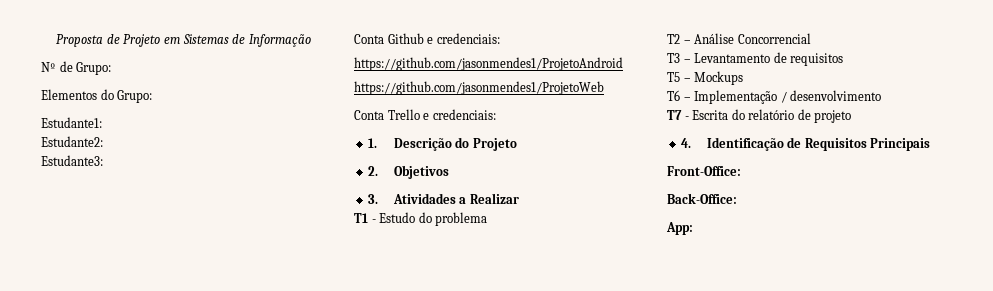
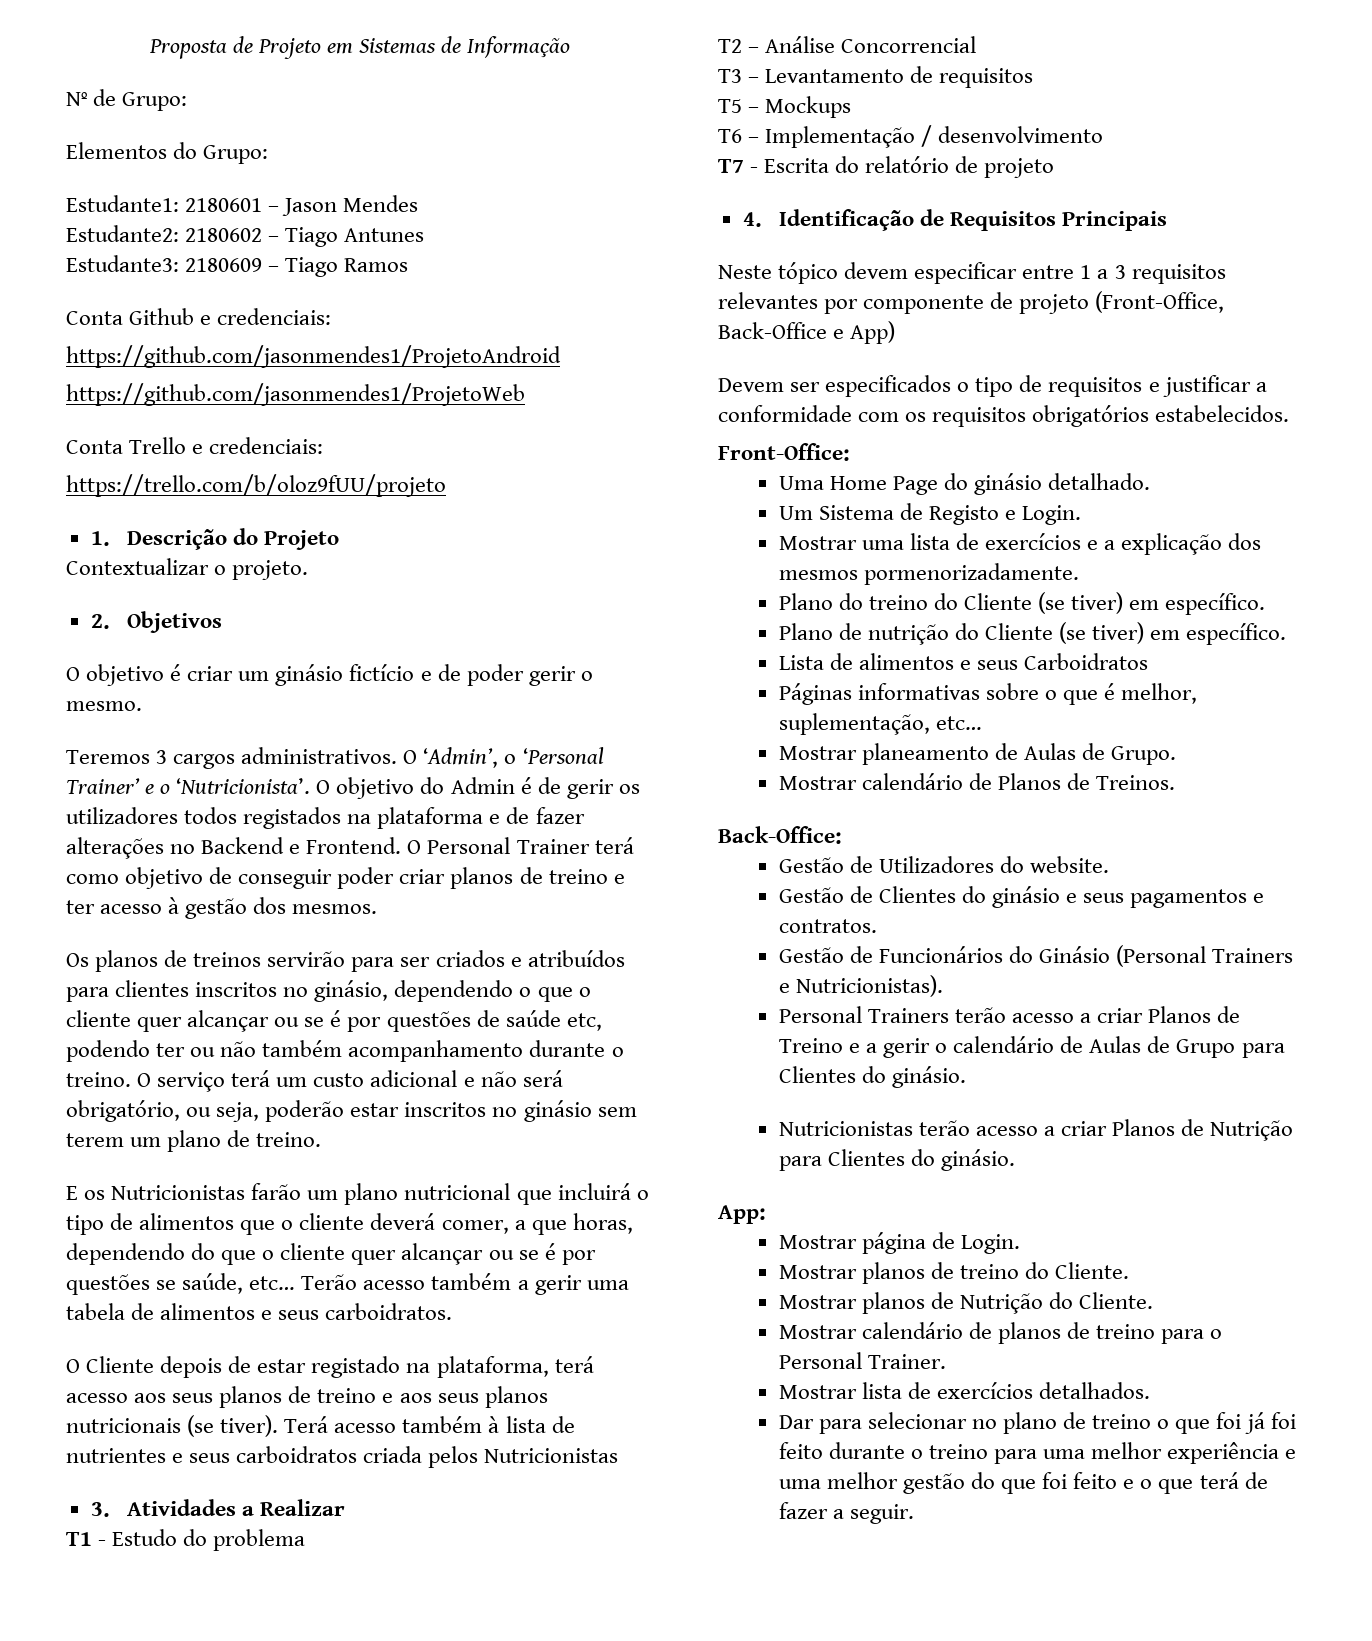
- Estudante1:
- Estudante2:
- Estudante3:
+ Estudante1: 2180601 – Jason Mendes
+ Estudante2: 2180602 – Tiago Antunes
+ Estudante3: 2180609 – Tiago Ramos
+ https://trello.com/b/oloz9fUU/projeto
+ Contextualizar o projeto.
+ O objetivo é criar um ginásio fictício e de poder gerir o mesmo.
+ Teremos 3 cargos administrativos. O ‘Admin’, o ‘Personal Trainer’ e o ‘Nutricionista’. O objetivo do Admin é de gerir os utilizadores todos registados na plataforma e de fazer alterações no Backend e Frontend. O Personal Trainer terá como objetivo de conseguir poder criar planos de treino e ter acesso à gestão dos mesmos.
+ Os planos de treinos servirão para ser criados e atribuídos para clientes inscritos no ginásio, dependendo o que o cliente quer alcançar ou se é por questões de saúde etc, podendo ter ou não também acompanhamento durante o treino. O serviço terá um custo adicional e não será obrigatório, ou seja, poderão estar inscritos no ginásio sem terem um plano de treino.
+ E os Nutricionistas farão um plano nutricional que incluirá o tipo de alimentos que o cliente deverá comer, a que horas, dependendo do que o cliente quer alcançar ou se é por questões se saúde, etc… Terão acesso também a gerir uma tabela de alimentos e seus carboidratos.
+ O Cliente depois de estar registado na plataforma, terá acesso aos seus planos de treino e aos seus planos nutricionais (se tiver). Terá acesso também à lista de nutrientes e seus carboidratos criada pelos Nutricionistas
+ Neste tópico devem especificar entre 1 a 3 requisitos relevantes por componente de projeto (Front-Office, Back-Office e App)
+ Devem ser especificados o tipo de requisitos e justificar a conformidade com os requisitos obrigatórios estabelecidos.
  Front-Office:
+ Uma Home Page do ginásio detalhado.
+ Um Sistema de Registo e Login.
+ Mostrar uma lista de exercícios e a explicação dos mesmos pormenorizadamente.
+ Plano do treino do Cliente (se tiver) em específico.
+ Plano de nutrição do Cliente (se tiver) em específico.
+ Lista de alimentos e seus Carboidratos
+ Páginas informativas sobre o que é melhor, suplementação, etc…
+ Mostrar planeamento de Aulas de Grupo.
+ Mostrar calendário de Planos de Treinos.
  Back-Office:
+ Gestão de Utilizadores do website.
+ Gestão de Clientes do ginásio e seus pagamentos e contratos.
+ Gestão de Funcionários do Ginásio (Personal Trainers e Nutricionistas).
+ Personal Trainers terão acesso a criar Planos de Treino e a gerir o calendário de Aulas de Grupo para Clientes do ginásio.
+ Nutricionistas terão acesso a criar Planos de Nutrição para Clientes do ginásio.
  App:
+ Mostrar página de Login.
+ Mostrar planos de treino do Cliente.
+ Mostrar planos de Nutrição do Cliente.
+ Mostrar calendário de planos de treino para o Personal Trainer.
+ Mostrar lista de exercícios detalhados.
+ Dar para selecionar no plano de treino o que foi já foi feito durante o treino para uma melhor experiência e uma melhor gestão do que foi feito e o que terá de fazer a seguir.

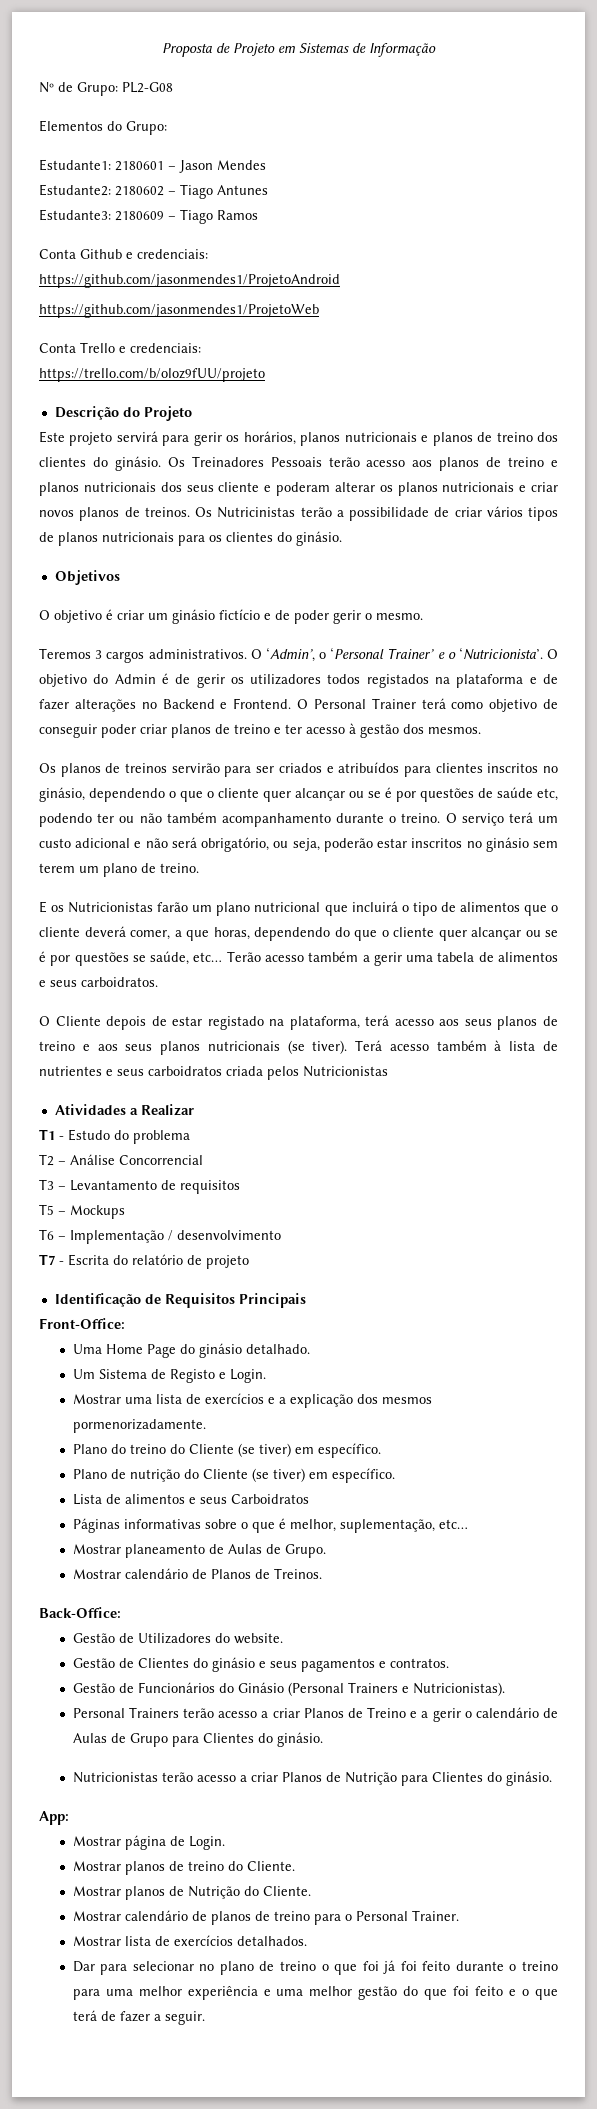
- Nº de Grupo:
+ Nº de Grupo: PL2-G08
- 1. Descrição do Projeto
+ Descrição do Projeto
- Contextualizar o projeto.
- 2. Objetivos
+ Este projeto servirá para gerir os horários, planos nutricionais e planos de treino dos clientes do ginásio. Os Treinadores Pessoais terão acesso aos planos de treino e planos nutricionais dos seus cliente e poderam alterar os planos nutricionais e criar novos planos de treinos. Os Nutricinistas terão a possibilidade de criar vários tipos de planos nutricionais para os clientes do ginásio.
+ Objetivos
- 3. Atividades a Realizar
+ Atividades a Realizar
- 4. Identificação de Requisitos Principais
+ Identificação de Requisitos Principais
- Neste tópico devem especificar entre 1 a 3 requisitos relevantes por componente de projeto (Front-Office, Back-Office e App)
- Devem ser especificados o tipo de requisitos e justificar a conformidade com os requisitos obrigatórios estabelecidos.

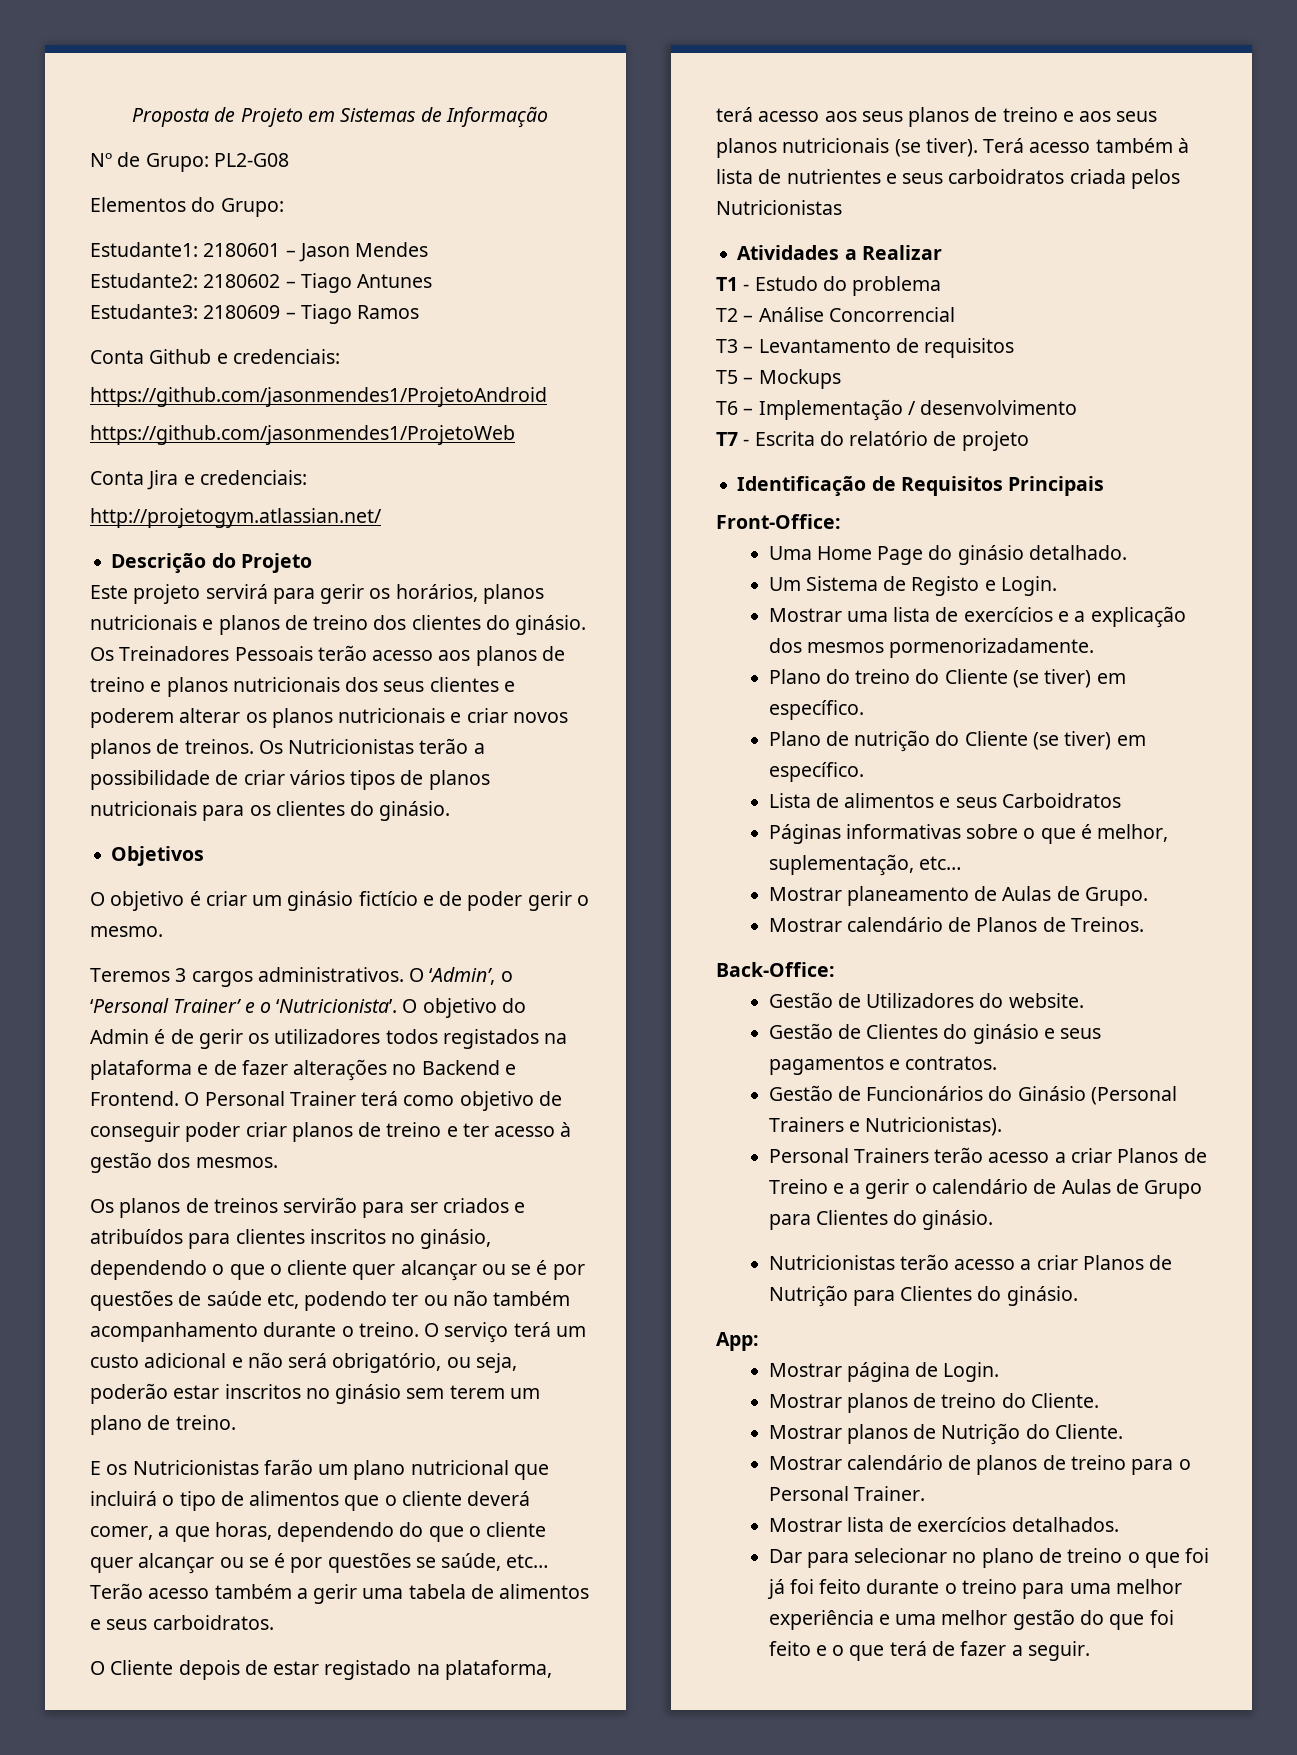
- Conta Trello e credenciais:
- https://trello.com/b/oloz9fUU/projeto
+ Conta Jira e credenciais:
+ http://projetogym.atlassian.net/
- Os Treinadores Pessoais terão acesso aos planos de treino e planos nutricionais dos seus cliente e poderam alterar os planos nutricionais e criar novos planos de treinos.
+ Os Treinadores Pessoais terão acesso aos planos de treino e planos nutricionais dos seus clientes e poderem alterar os planos nutricionais e criar novos planos de treinos.
- Os Nutricinistas terão a possibilidade de criar vários tipos de planos nutricionais para os clientes do ginásio.
+ Os Nutricionistas terão a possibilidade de criar vários tipos de planos nutricionais para os clientes do ginásio.

